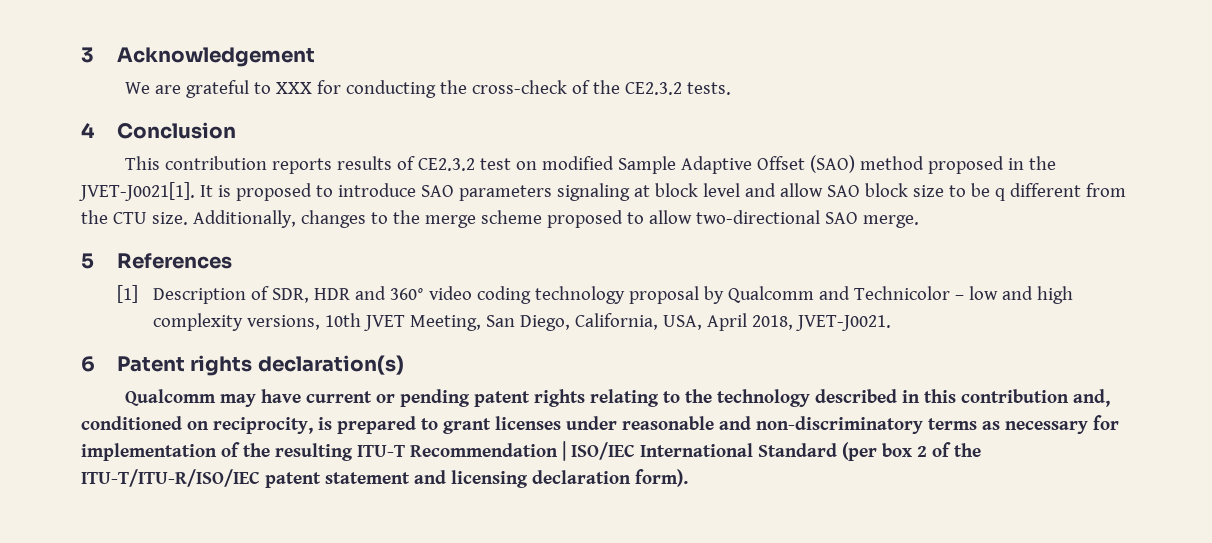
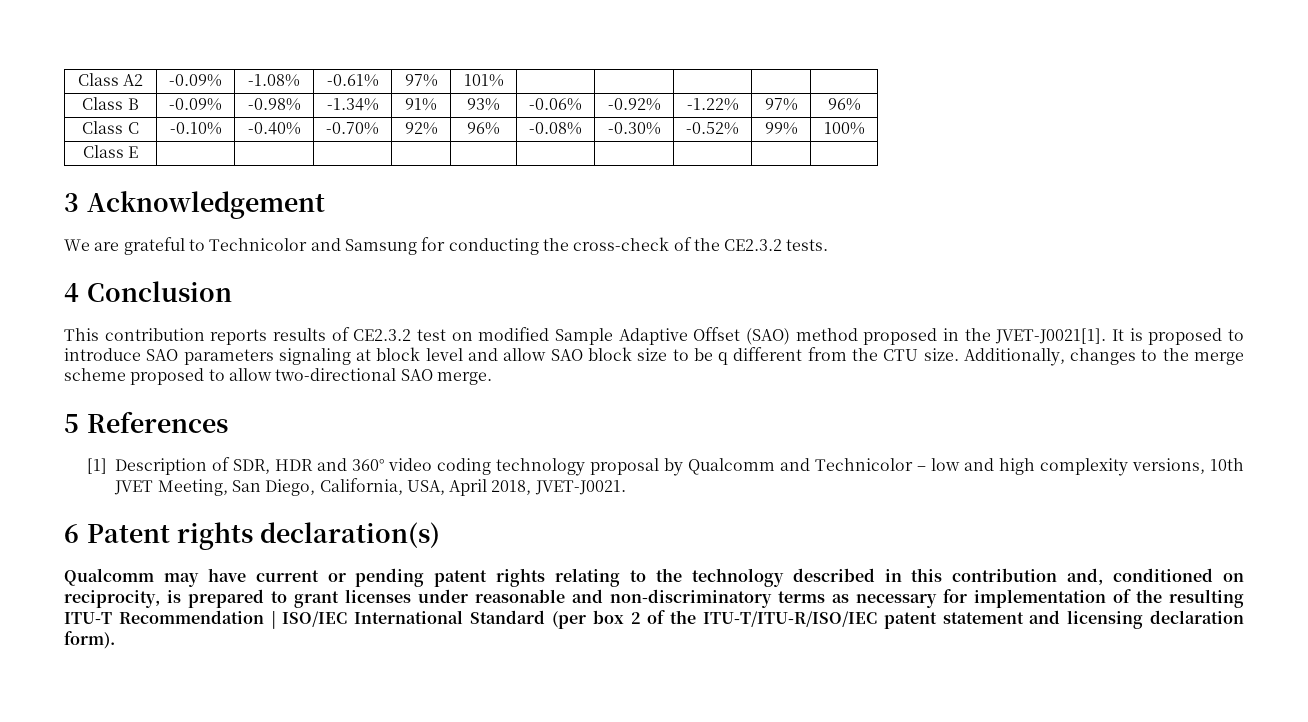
+ Class A2 | -0.09% | -1.08% | -0.61% | 97% | 101% | | | | |
+ Class B | -0.09% | -0.98% | -1.34% | 91% | 93% | -0.06% | -0.92% | -1.22% | 97% | 96%
+ Class C | -0.10% | -0.40% | -0.70% | 92% | 96% | -0.08% | -0.30% | -0.52% | 99% | 100%
+ Class E | | | | | | | | | |
- We are grateful to XXX for conducting the cross-check of the CE2.3.2 tests.
+ We are grateful to Technicolor and Samsung for conducting the cross-check of the CE2.3.2 tests.

